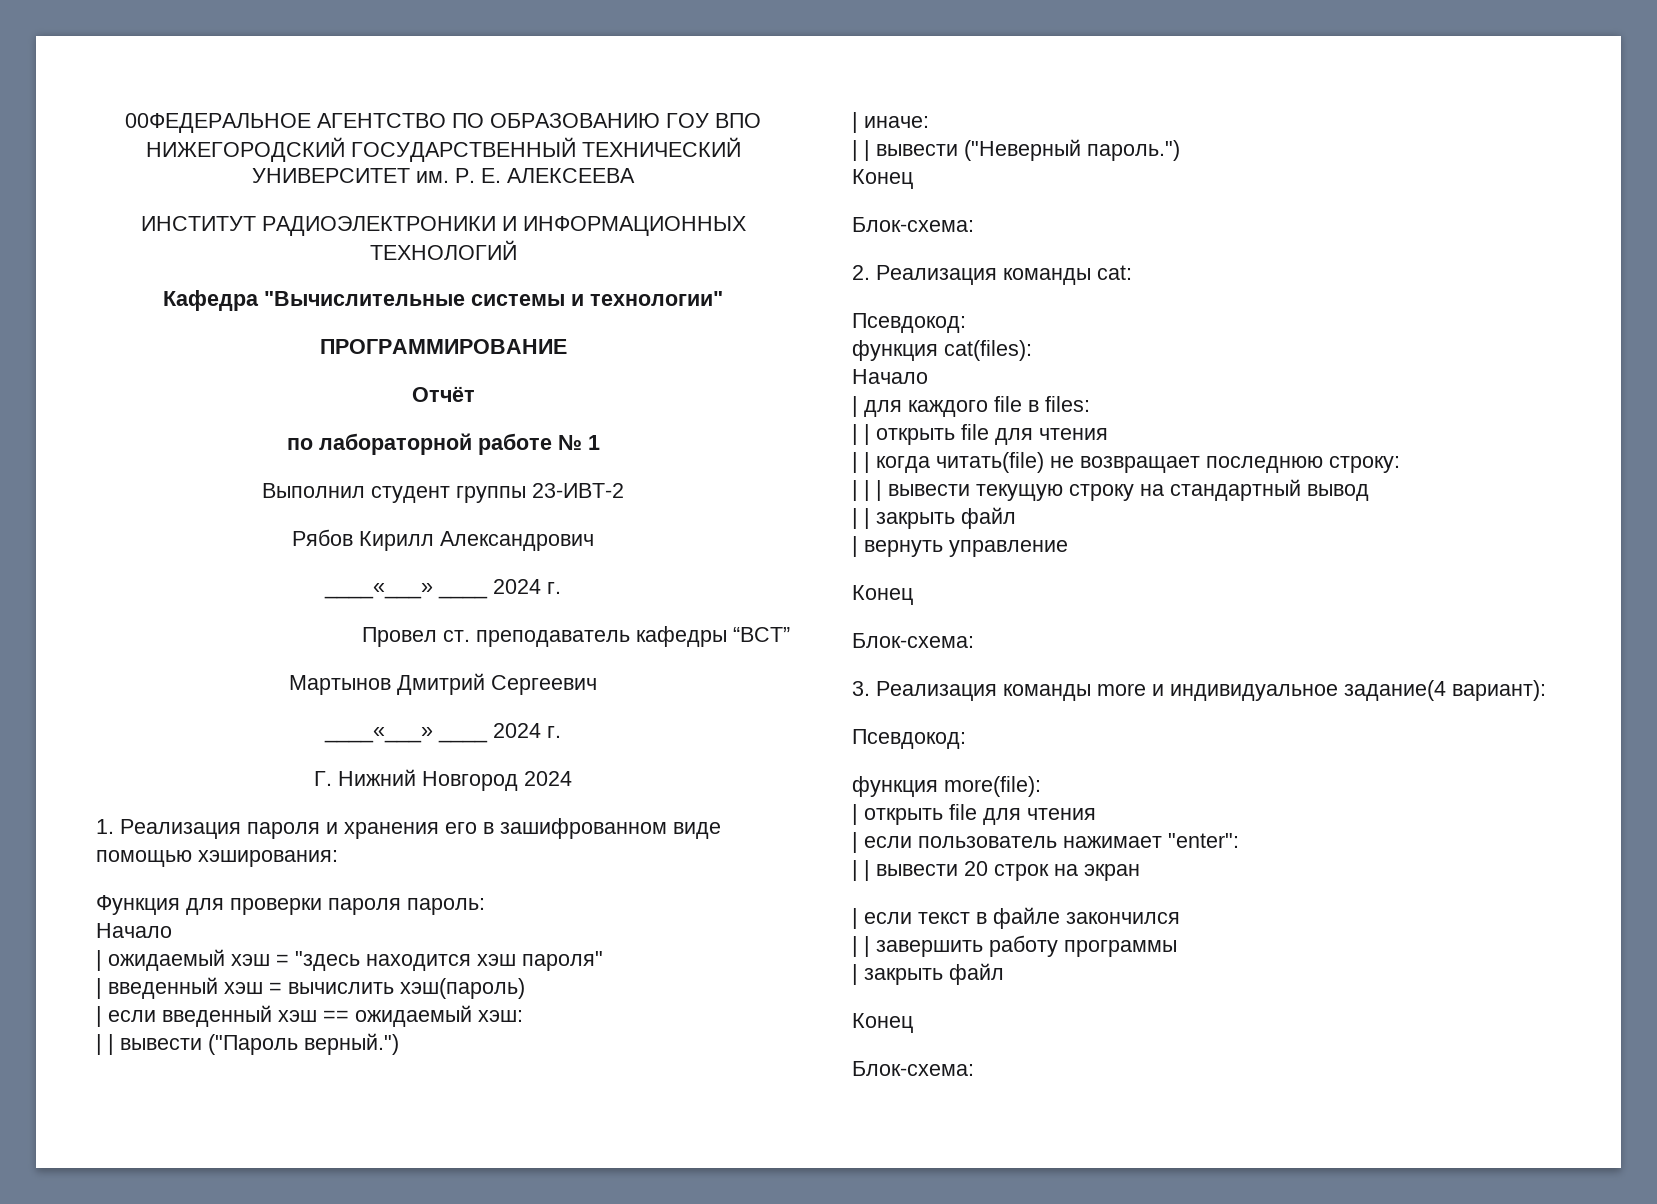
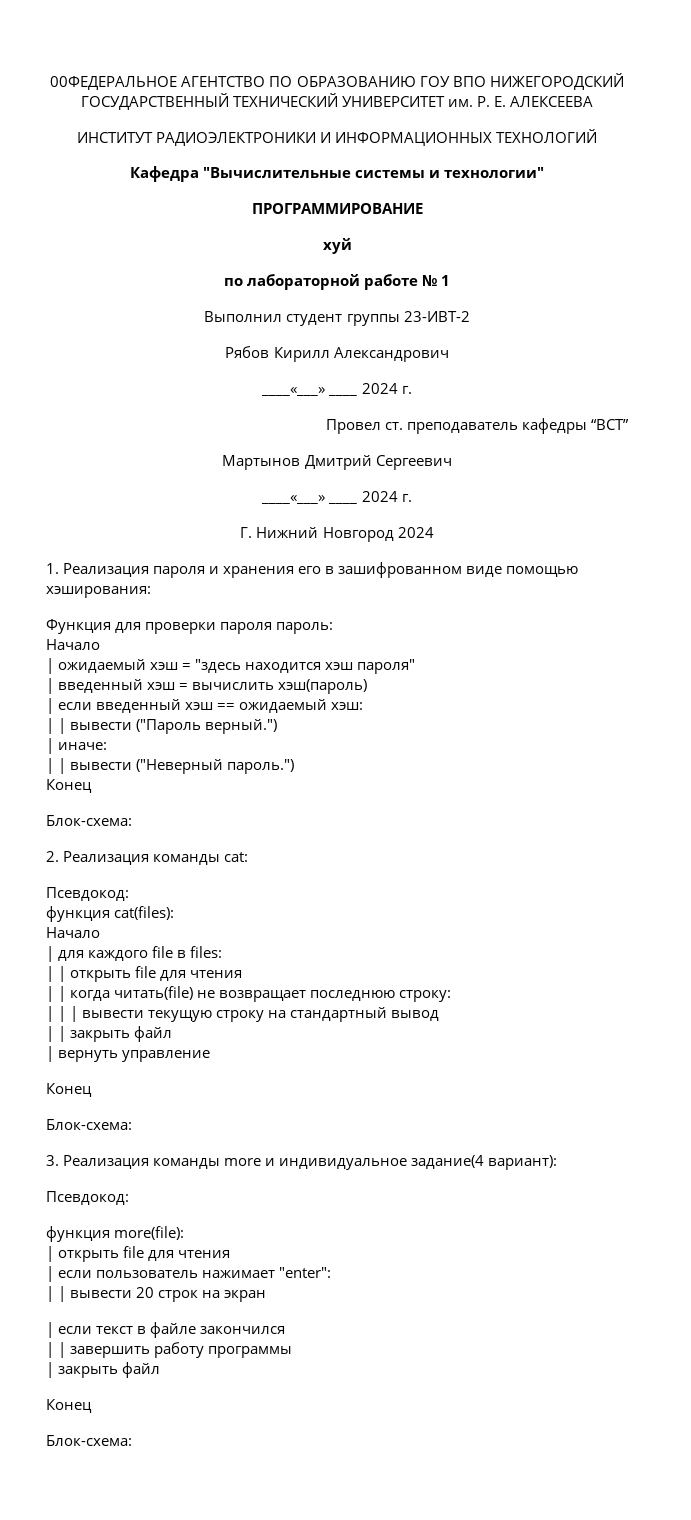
- Отчёт
+ хуй

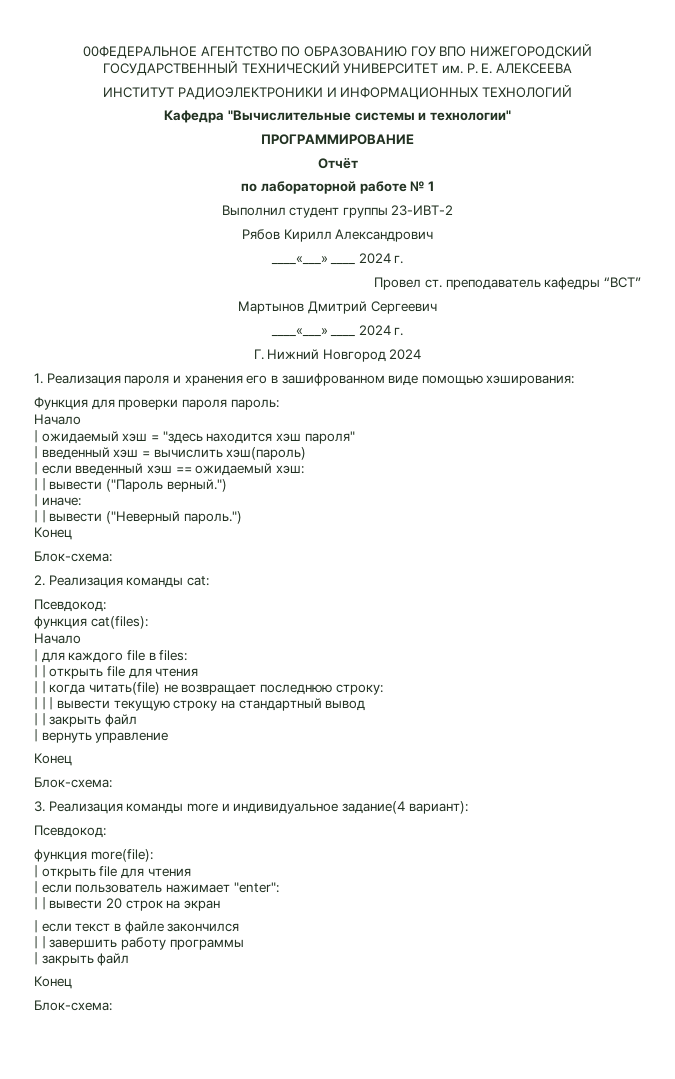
- хуй
+ Отчёт

